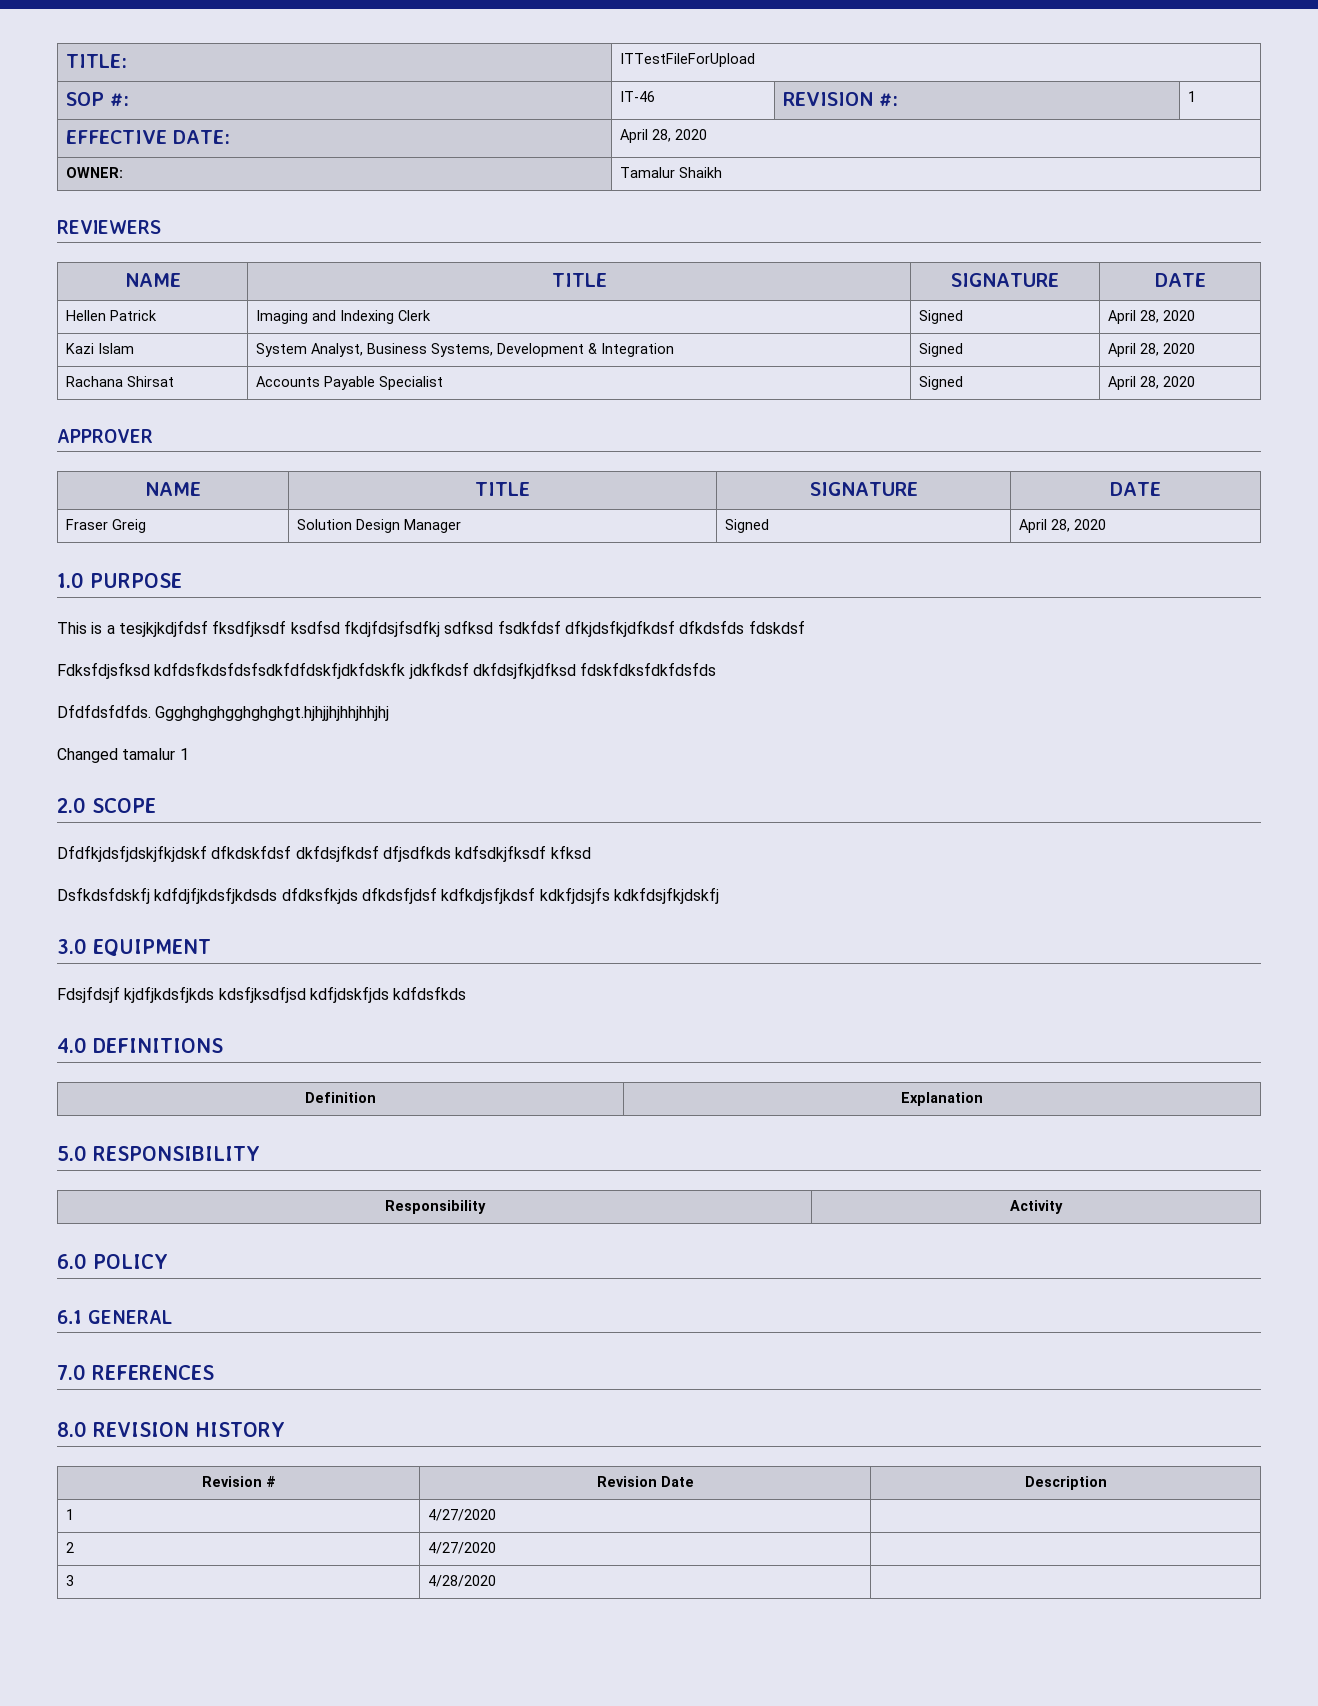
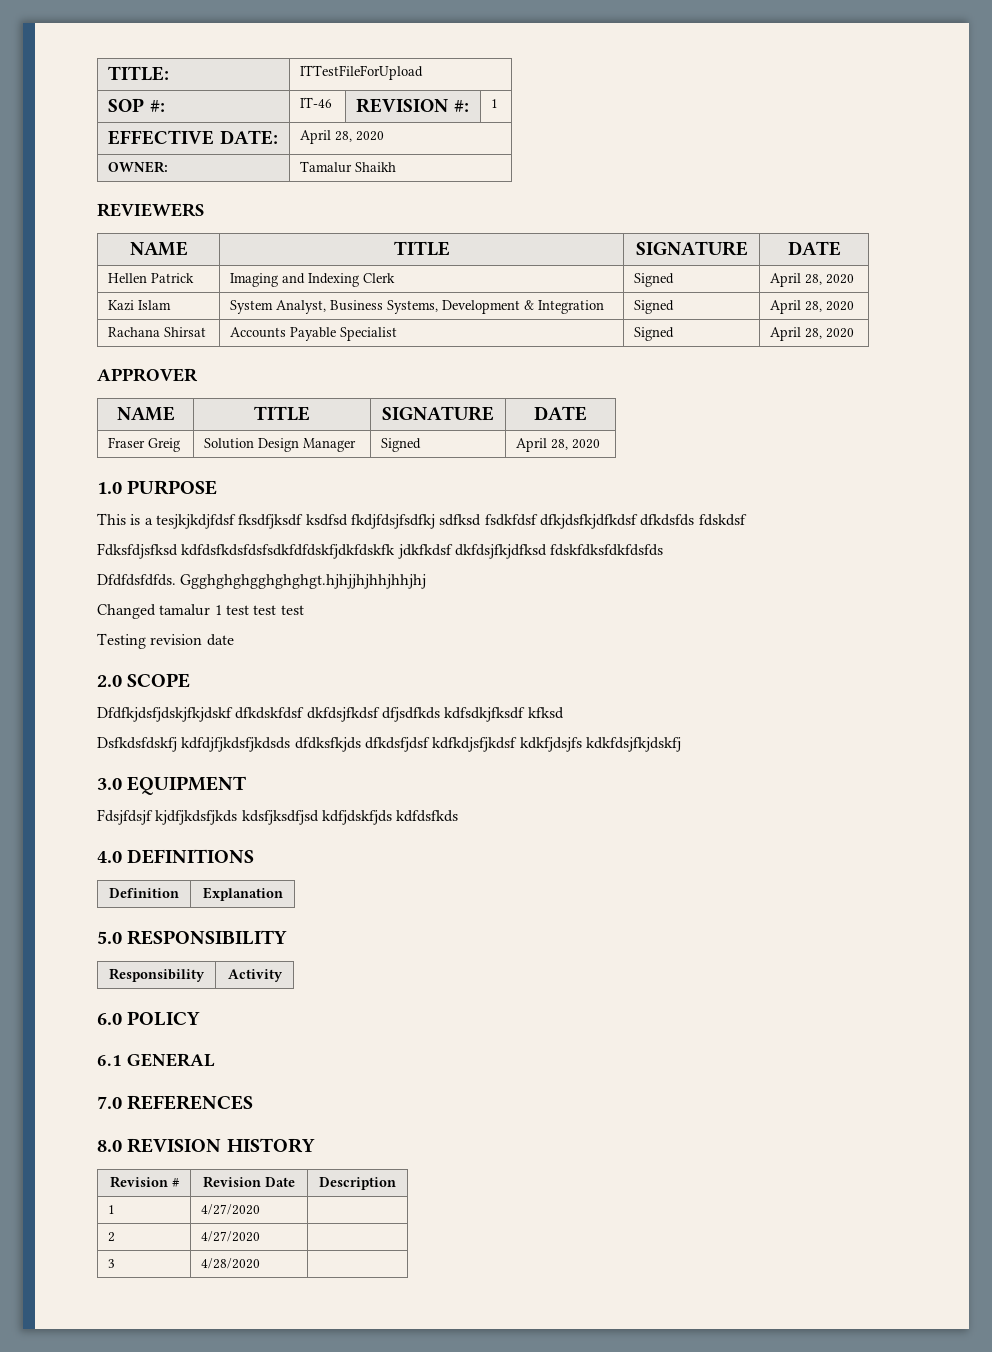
- Changed tamalur 1
+ Changed tamalur 1 test test test
+ Testing revision date

